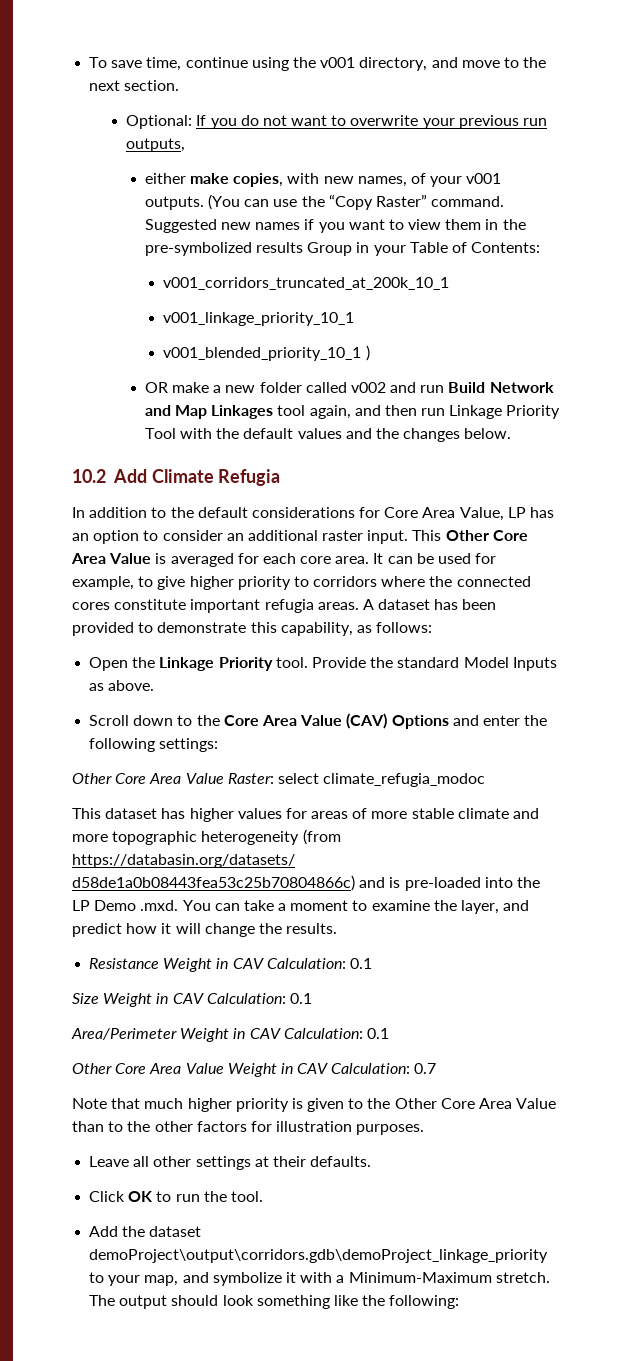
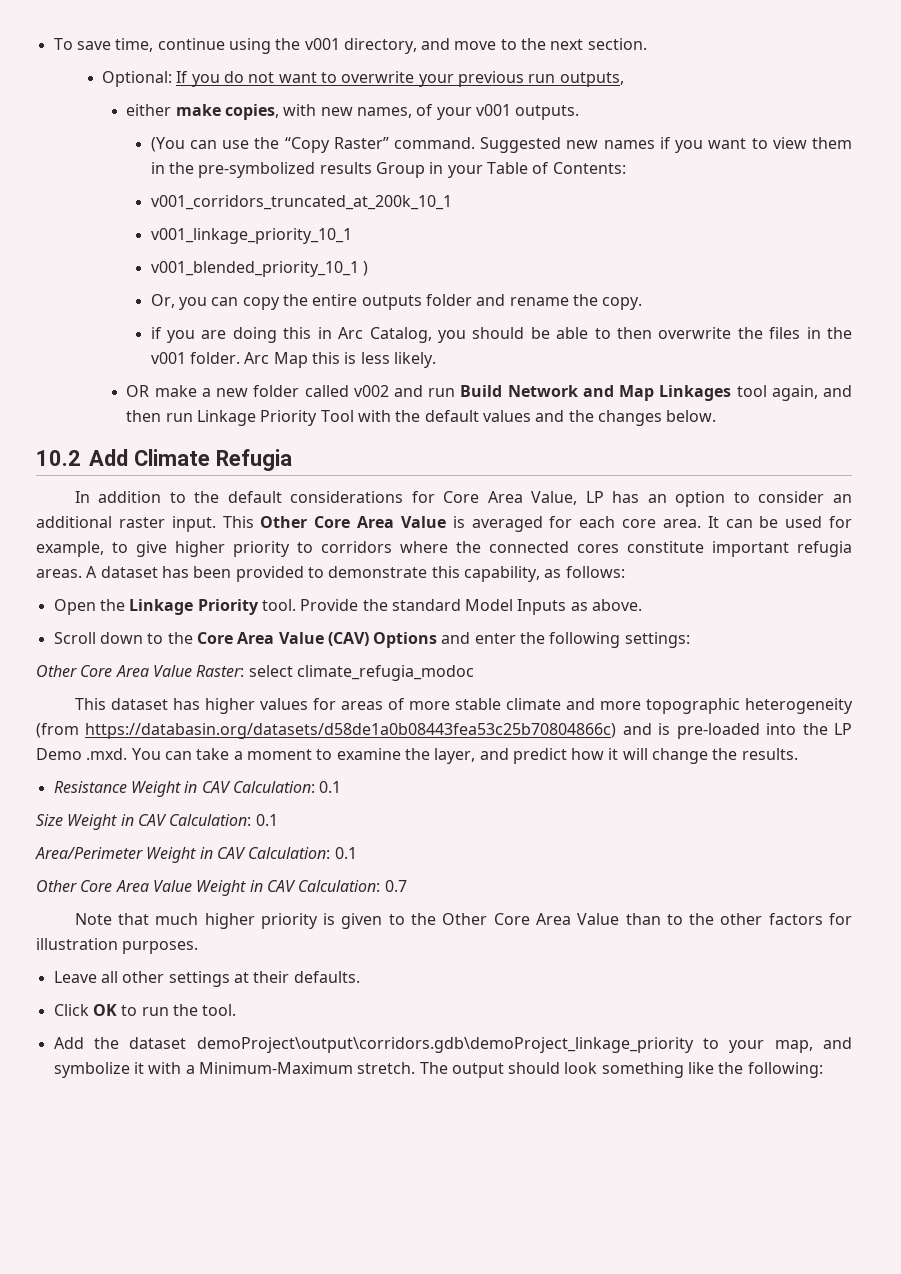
- either make copies, with new names, of your v001 outputs. (You can use the “Copy Raster” command.
+ either make copies, with new names, of your v001 outputs.
+ (You can use the “Copy Raster” command.
+ Or, you can copy the entire outputs folder and rename the copy.
+ if you are doing this in Arc Catalog, you should be able to then overwrite the files in the v001 folder. Arc Map this is less likely.

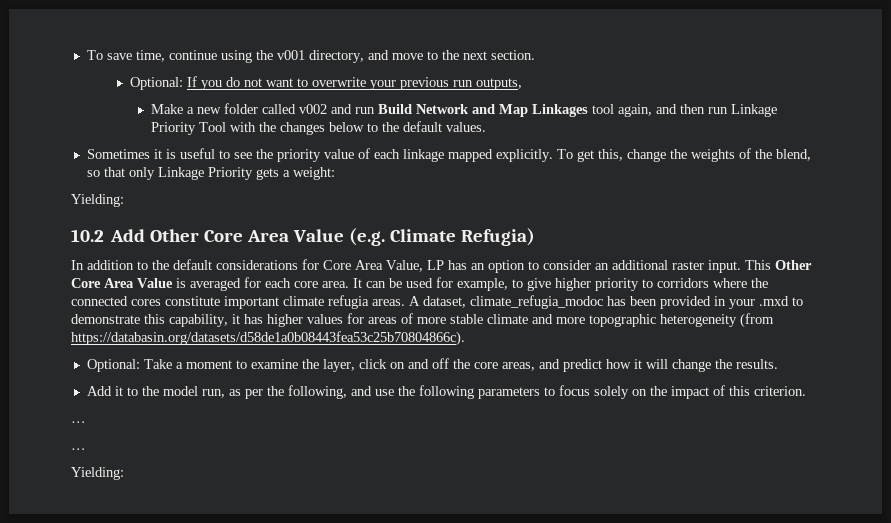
- either make copies, with new names, of your v001 outputs.
- (You can use the “Copy Raster” command. Suggested new names if you want to view them in the pre-symbolized results Group in your Table of Contents:
- v001_corridors_truncated_at_200k_10_1
- v001_linkage_priority_10_1
- v001_blended_priority_10_1 )
- Or, you can copy the entire outputs folder and rename the copy.
- if you are doing this in Arc Catalog, you should be able to then overwrite the files in the v001 folder. Arc Map this is less likely.
- OR make a new folder called v002 and run Build Network and Map Linkages tool again, and then run Linkage Priority Tool with the default values and the changes below.
- 10.2 Add Climate Refugia
+ Make a new folder called v002 and run Build Network and Map Linkages tool again, and then run Linkage Priority Tool with the changes below to the default values.
+ Sometimes it is useful to see the priority value of each linkage mapped explicitly. To get this, change the weights of the blend, so that only Linkage Priority gets a weight:
+ Yielding:
+ 10.2 Add Other Core Area Value (e.g. Climate Refugia)
- It can be used for example, to give higher priority to corridors where the connected cores constitute important refugia areas.
+ It can be used for example, to give higher priority to corridors where the connected cores constitute important climate refugia areas.
- A dataset has been provided to demonstrate this capability, as follows:
- Open the Linkage Priority tool. Provide the standard Model Inputs as above.
- Scroll down to the Core Area Value (CAV) Options and enter the following settings:
- Other Core Area Value Raster: select climate_refugia_modoc
- This dataset has higher values for areas of more stable climate and more topographic heterogeneity (from https://databasin.org/datasets/d58de1a0b08443fea53c25b70804866c) and is pre-loaded into the LP Demo .mxd. You can take a moment to examine the layer, and predict how it will change the results.
+ A dataset, climate_refugia_modoc has been provided in your .mxd to demonstrate this capability, it has higher values for areas of more stable climate and more topographic heterogeneity (from https://databasin.org/datasets/d58de1a0b08443fea53c25b70804866c).
+ Optional: Take a moment to examine the layer, click on and off the core areas, and predict how it will change the results.
- Resistance Weight in CAV Calculation: 0.1
- Size Weight in CAV Calculation: 0.1
- Area/Perimeter Weight in CAV Calculation: 0.1
- Other Core Area Value Weight in CAV Calculation: 0.7
- Note that much higher priority is given to the Other Core Area Value than to the other factors for illustration purposes.
- Leave all other settings at their defaults.
- Click OK to run the tool.
- Add the dataset demoProject\output\corridors.gdb\demoProject_linkage_priority to your map, and symbolize it with a Minimum-Maximum stretch. The output should look something like the following:
+ Add it to the model run, as per the following, and use the following parameters to focus solely on the impact of this criterion.
+ …
+ …
+ Yielding:

